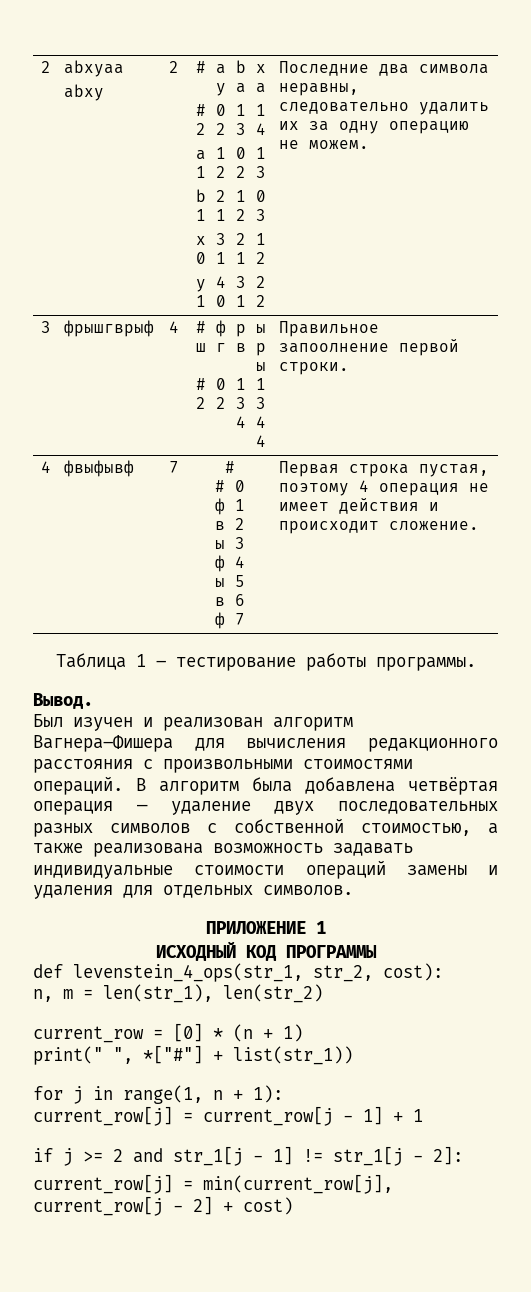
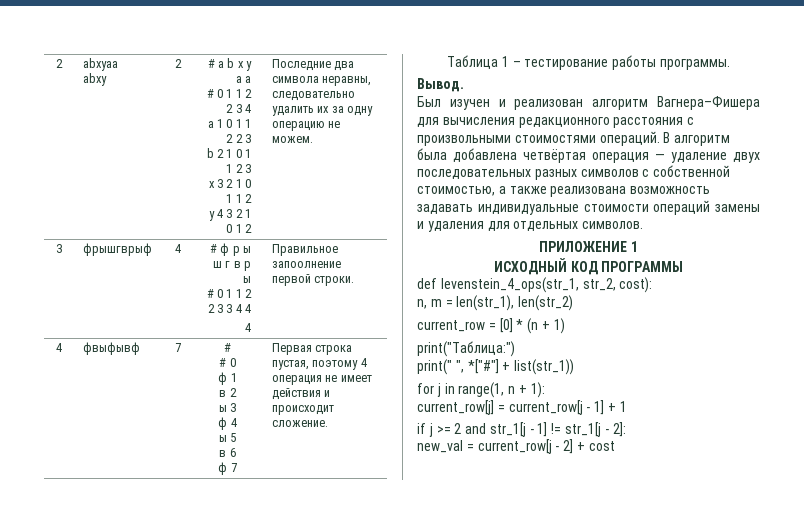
+ print("Таблица:")
- current_row[j] = min(current_row[j], current_row[j - 2] + cost)
+ new_val = current_row[j - 2] + cost

